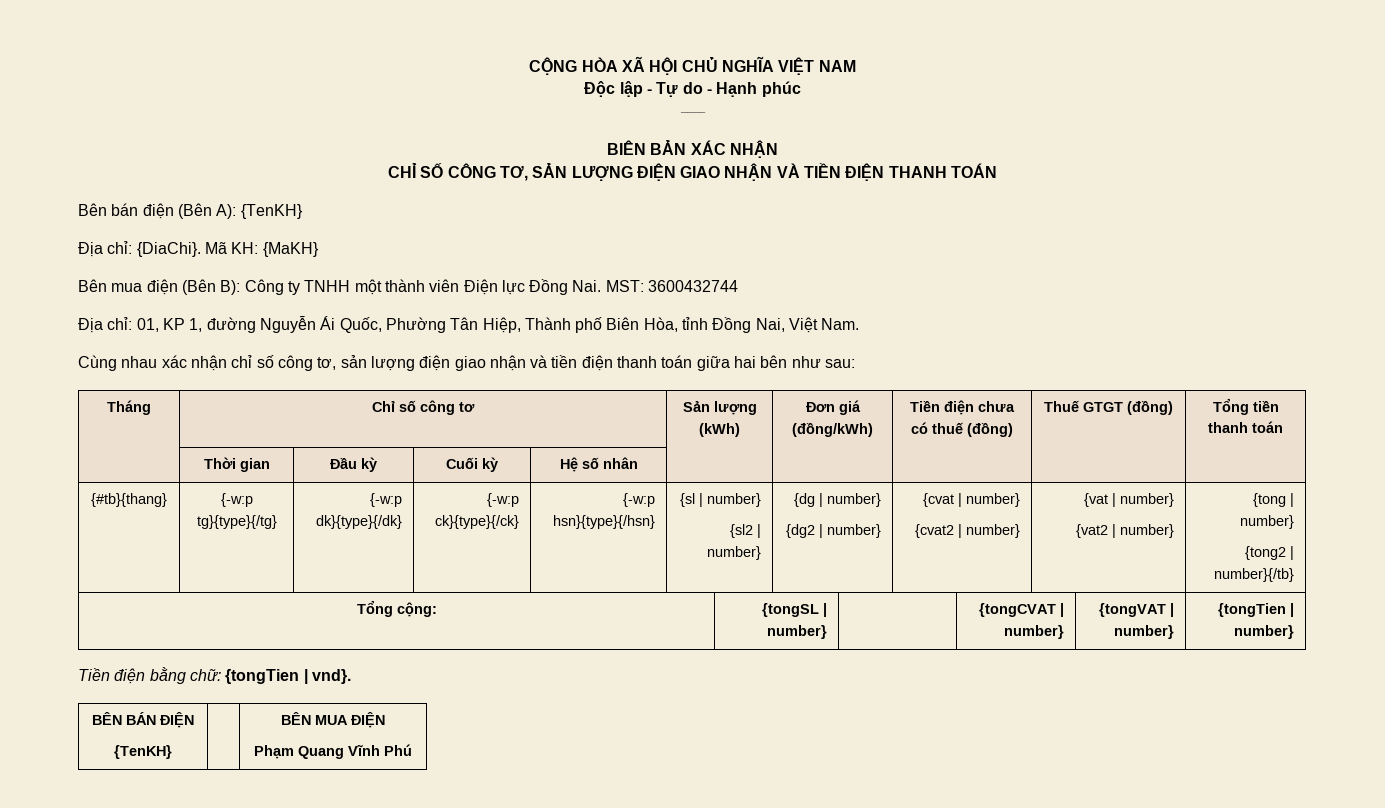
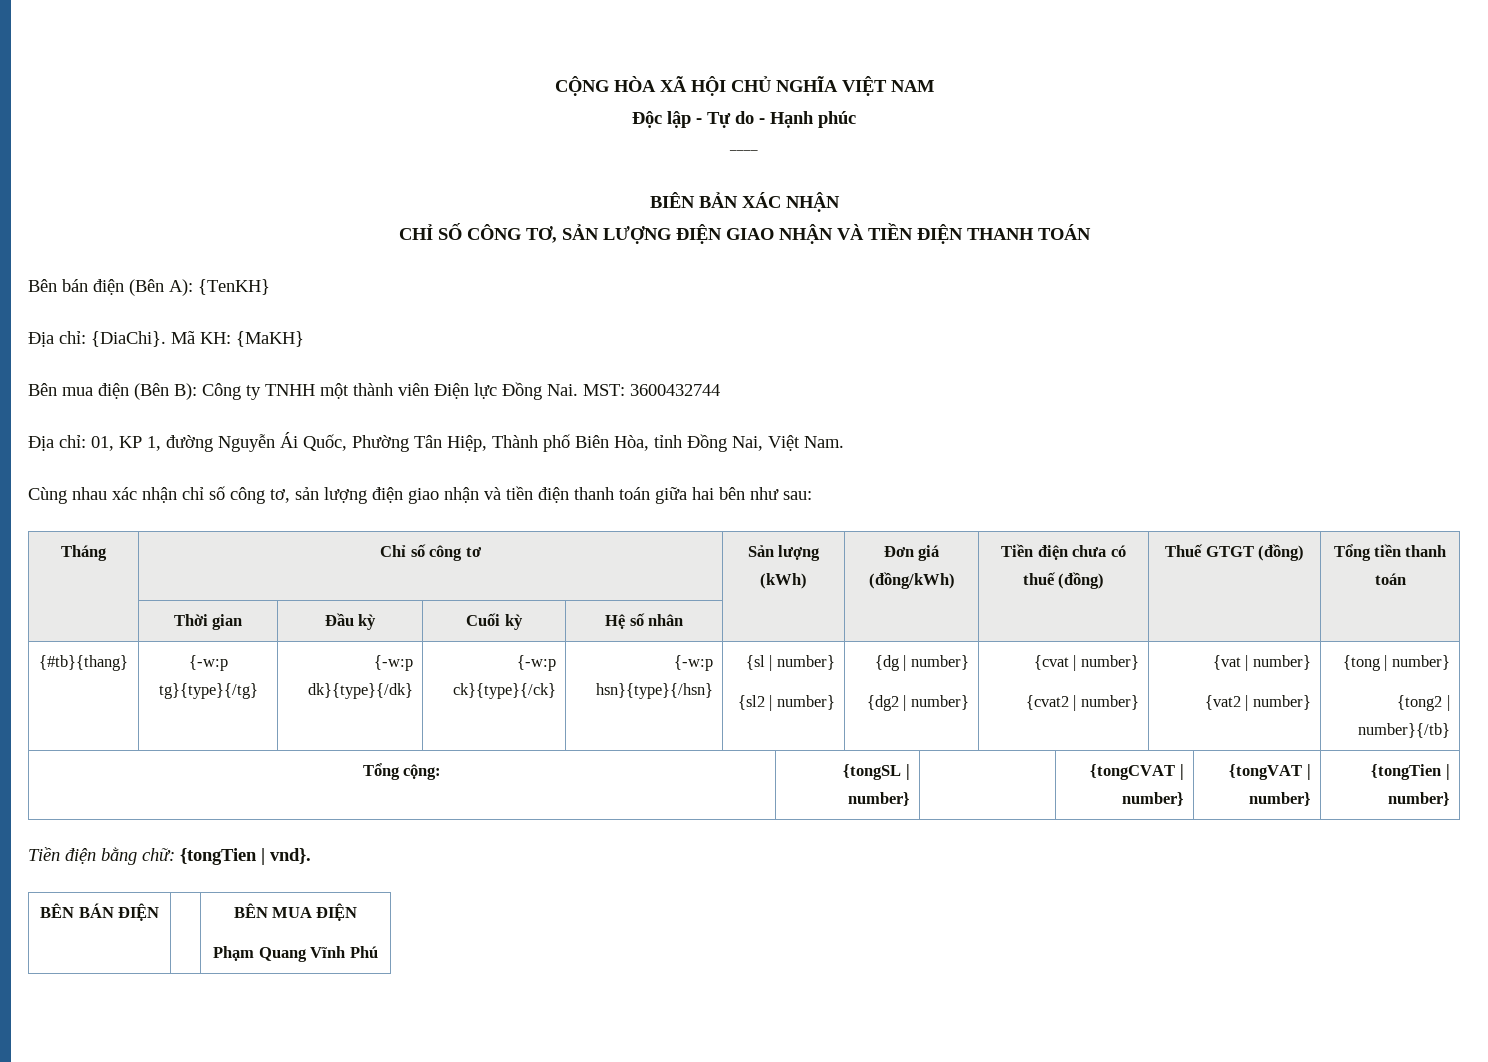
- BÊN BÁN ĐIỆN
- {TenKH} | | BÊN MUA ĐIỆN
+ BÊN BÁN ĐIỆN | | BÊN MUA ĐIỆN

